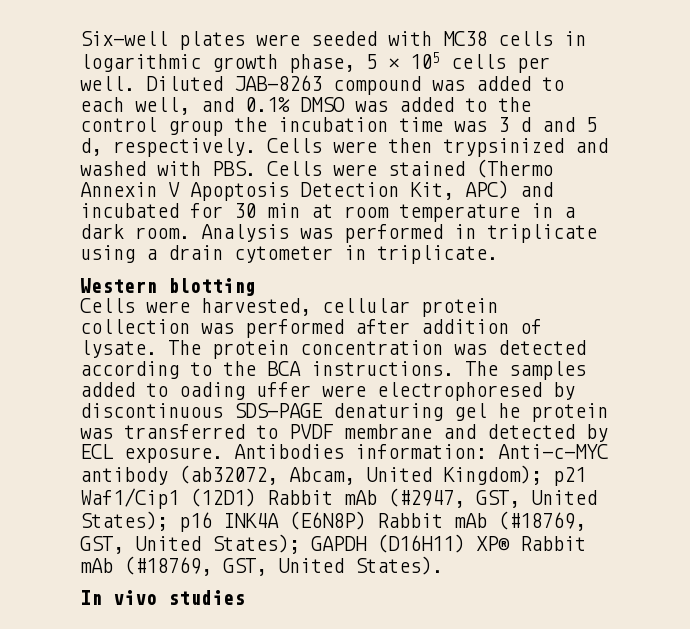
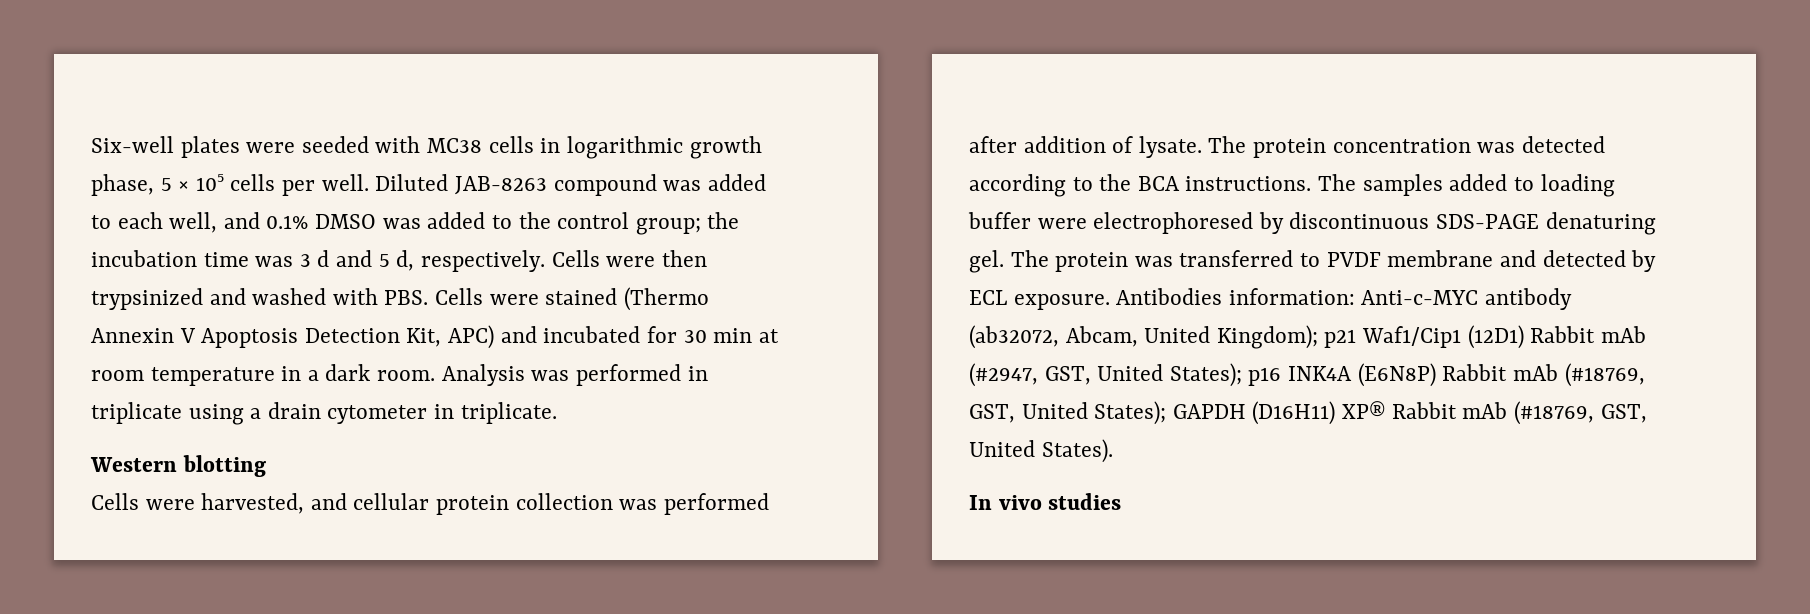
- Diluted JAB-8263 compound was added to each well, and 0.1% DMSO was added to the control group the incubation time was 3 d and 5 d, respectively.
+ Diluted JAB-8263 compound was added to each well, and 0.1% DMSO was added to the control group; the incubation time was 3 d and 5 d, respectively.
- Cells were harvested, cellular protein collection was performed after addition of lysate.
+ Cells were harvested, and cellular protein collection was performed after addition of lysate.
- The samples added to oading uffer were electrophoresed by discontinuous SDS-PAGE denaturing gel he protein was transferred to PVDF membrane and detected by ECL exposure.
+ The samples added to loading buffer were electrophoresed by discontinuous SDS-PAGE denaturing gel. The protein was transferred to PVDF membrane and detected by ECL exposure.

